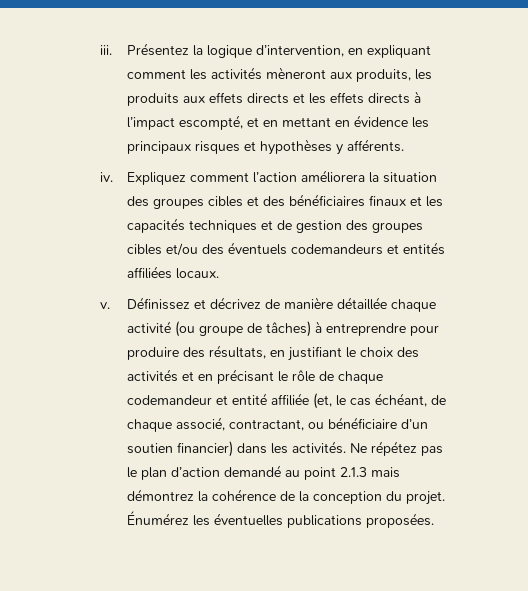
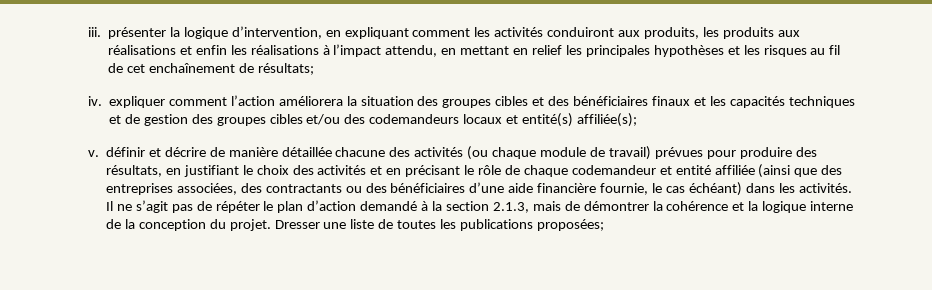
- iii. Présentez la logique d’intervention, en expliquant comment les activités mèneront aux produits, les produits aux effets directs et les effets directs à l’impact escompté, et en mettant en évidence les principaux risques et hypothèses y afférents.
+ iii. présenter la logique d’intervention, en expliquant comment les activités conduiront aux produits, les produits aux réalisations et enfin les réalisations à l’impact attendu, en mettant en relief les principales hypothèses et les risques au fil de cet enchaînement de résultats;
- iv. Expliquez comment l’action améliorera la situation des groupes cibles et des bénéficiaires finaux et les capacités techniques et de gestion des groupes cibles et/ou des éventuels codemandeurs et entités affiliées locaux.
- v. Définissez et décrivez de manière détaillée chaque activité (ou groupe de tâches) à entreprendre pour produire des résultats, en justifiant le choix des activités et en précisant le rôle de chaque codemandeur et entité affiliée (et, le cas échéant, de chaque associé, contractant, ou bénéficiaire d’un soutien financier) dans les activités. Ne répétez pas le plan d’action demandé au point 2.1.3 mais démontrez la cohérence de la conception du projet.
+ iv. expliquer comment l’action améliorera la situation des groupes cibles et des bénéficiaires finaux et les capacités techniques et de gestion des groupes cibles et/ou des codemandeurs locaux et entité(s) affiliée(s);
+ v. définir et décrire de manière détaillée chacune des activités (ou chaque module de travail) prévues pour produire des résultats, en justifiant le choix des activités et en précisant le rôle de chaque codemandeur et entité affiliée (ainsi que des entreprises associées, des contractants ou des bénéficiaires d’une aide financière fournie, le cas échéant) dans les activités. Il ne s’agit pas de répéter le plan d’action demandé à la section 2.1.3, mais de démontrer la cohérence et la logique interne de la conception du projet.
- Énumérez les éventuelles publications proposées.
+ Dresser une liste de toutes les publications proposées;

